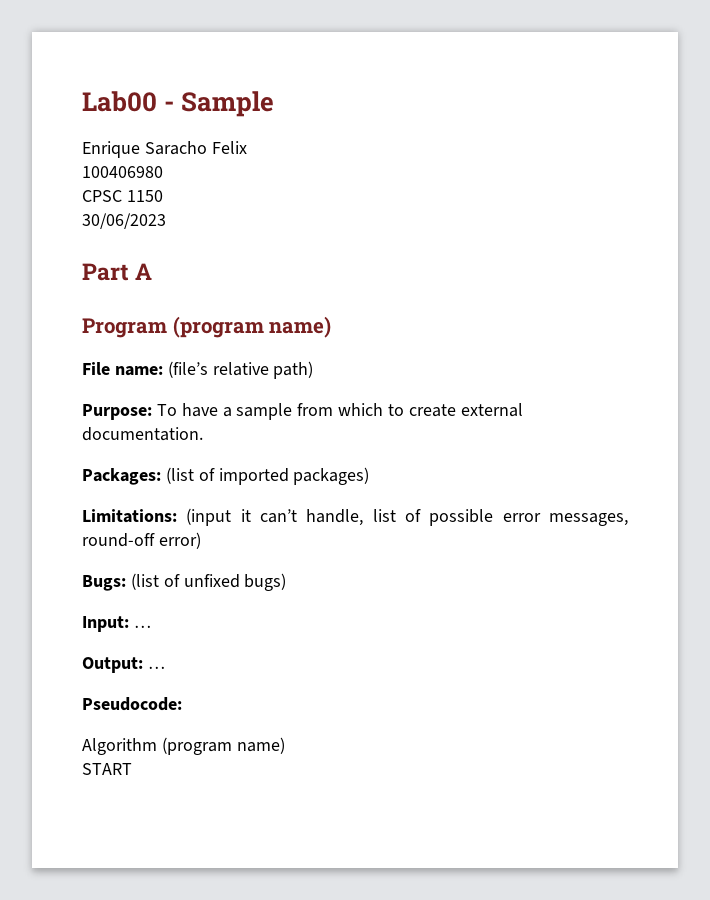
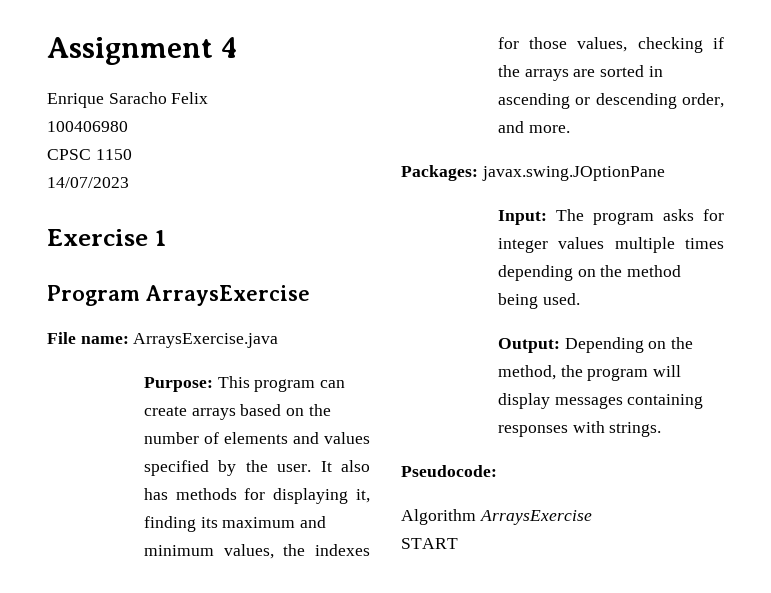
- Lab00 - Sample
+ Assignment 4
- 30/06/2023
- Part A
+ 14/07/2023
+ Exercise 1
- Program (program name)
+ Program ArraysExercise
- File name: (file’s relative path)
- Purpose: To have a sample from which to create external documentation.
- Packages: (list of imported packages)
- Limitations: (input it can’t handle, list of possible error messages, round-off error)
- Bugs: (list of unfixed bugs)
- Input: …
- Output: …
+ File name: ArraysExercise.java
+ Purpose: This program can create arrays based on the number of elements and values specified by the user. It also has methods for displaying it, finding its maximum and minimum values, the indexes for those values, checking if the arrays are sorted in ascending or descending order, and more.
+ Packages: javax.swing.JOptionPane
+ Input: The program asks for integer values multiple times depending on the method being used.
+ Output: Depending on the method, the program will display messages containing responses with strings.
- Algorithm (program name)
+ Algorithm ArraysExercise

